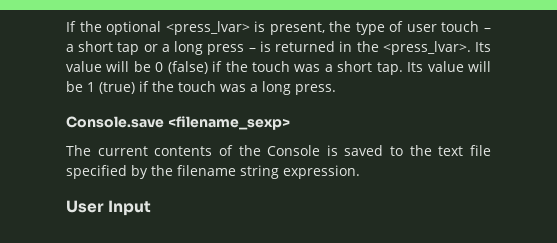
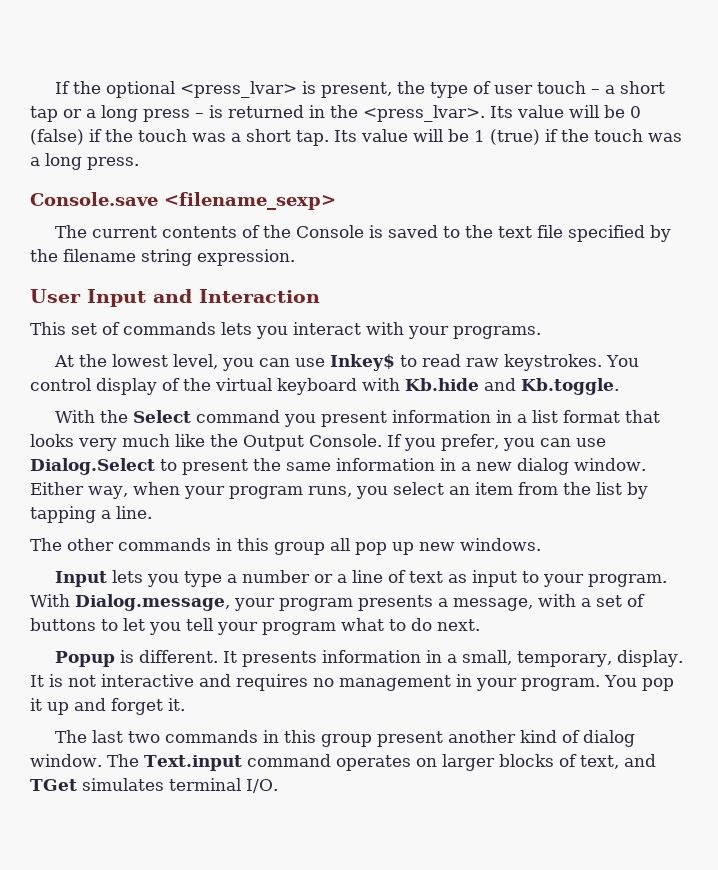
- User Input
+ User Input and Interaction
+ This set of commands lets you interact with your programs.
+ At the lowest level, you can use Inkey$ to read raw keystrokes. You control display of the virtual keyboard with Kb.hide and Kb.toggle.
+ With the Select command you present information in a list format that looks very much like the Output Console. If you prefer, you can use Dialog.Select to present the same information in a new dialog window. Either way, when your program runs, you select an item from the list by tapping a line.
+ The other commands in this group all pop up new windows.
+ Input lets you type a number or a line of text as input to your program. With Dialog.message, your program presents a message, with a set of buttons to let you tell your program what to do next.
+ Popup is different. It presents information in a small, temporary, display. It is not interactive and requires no management in your program. You pop it up and forget it.
+ The last two commands in this group present another kind of dialog window. The Text.input command operates on larger blocks of text, and TGet simulates terminal I/O.

